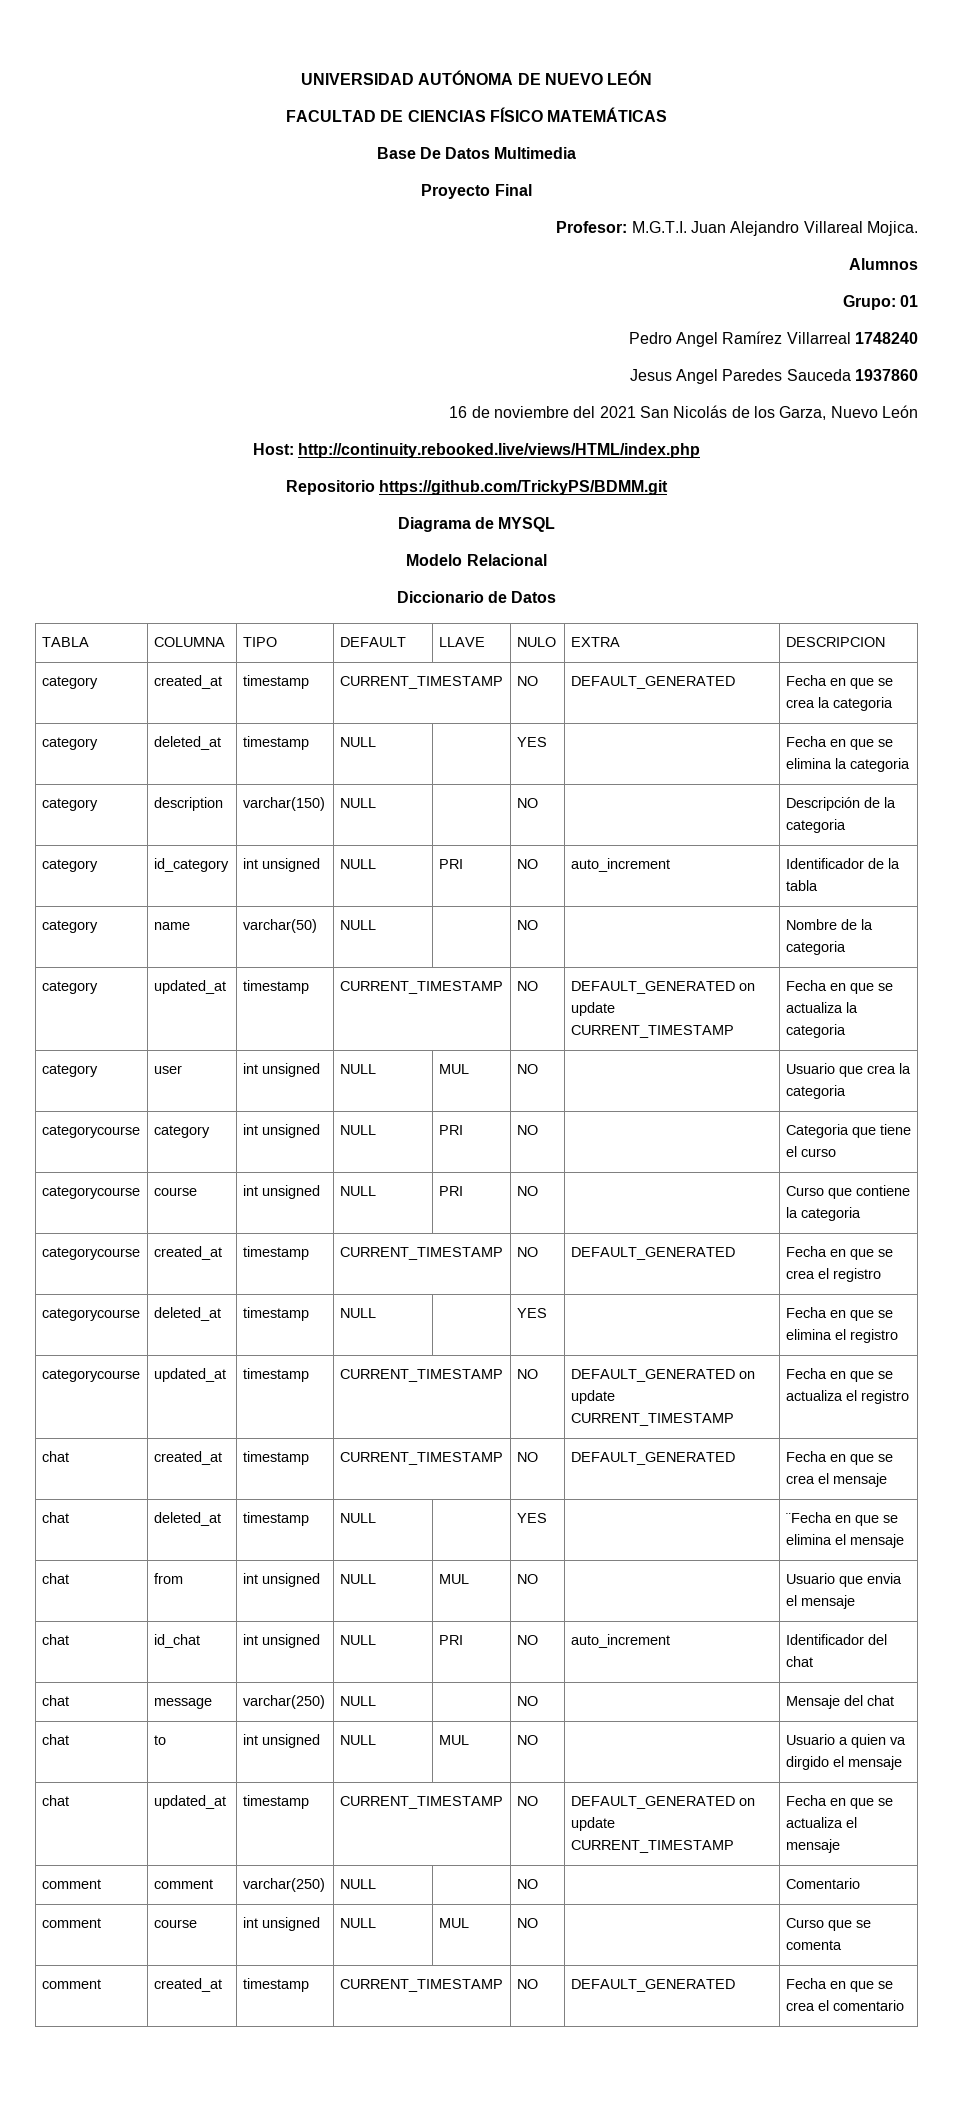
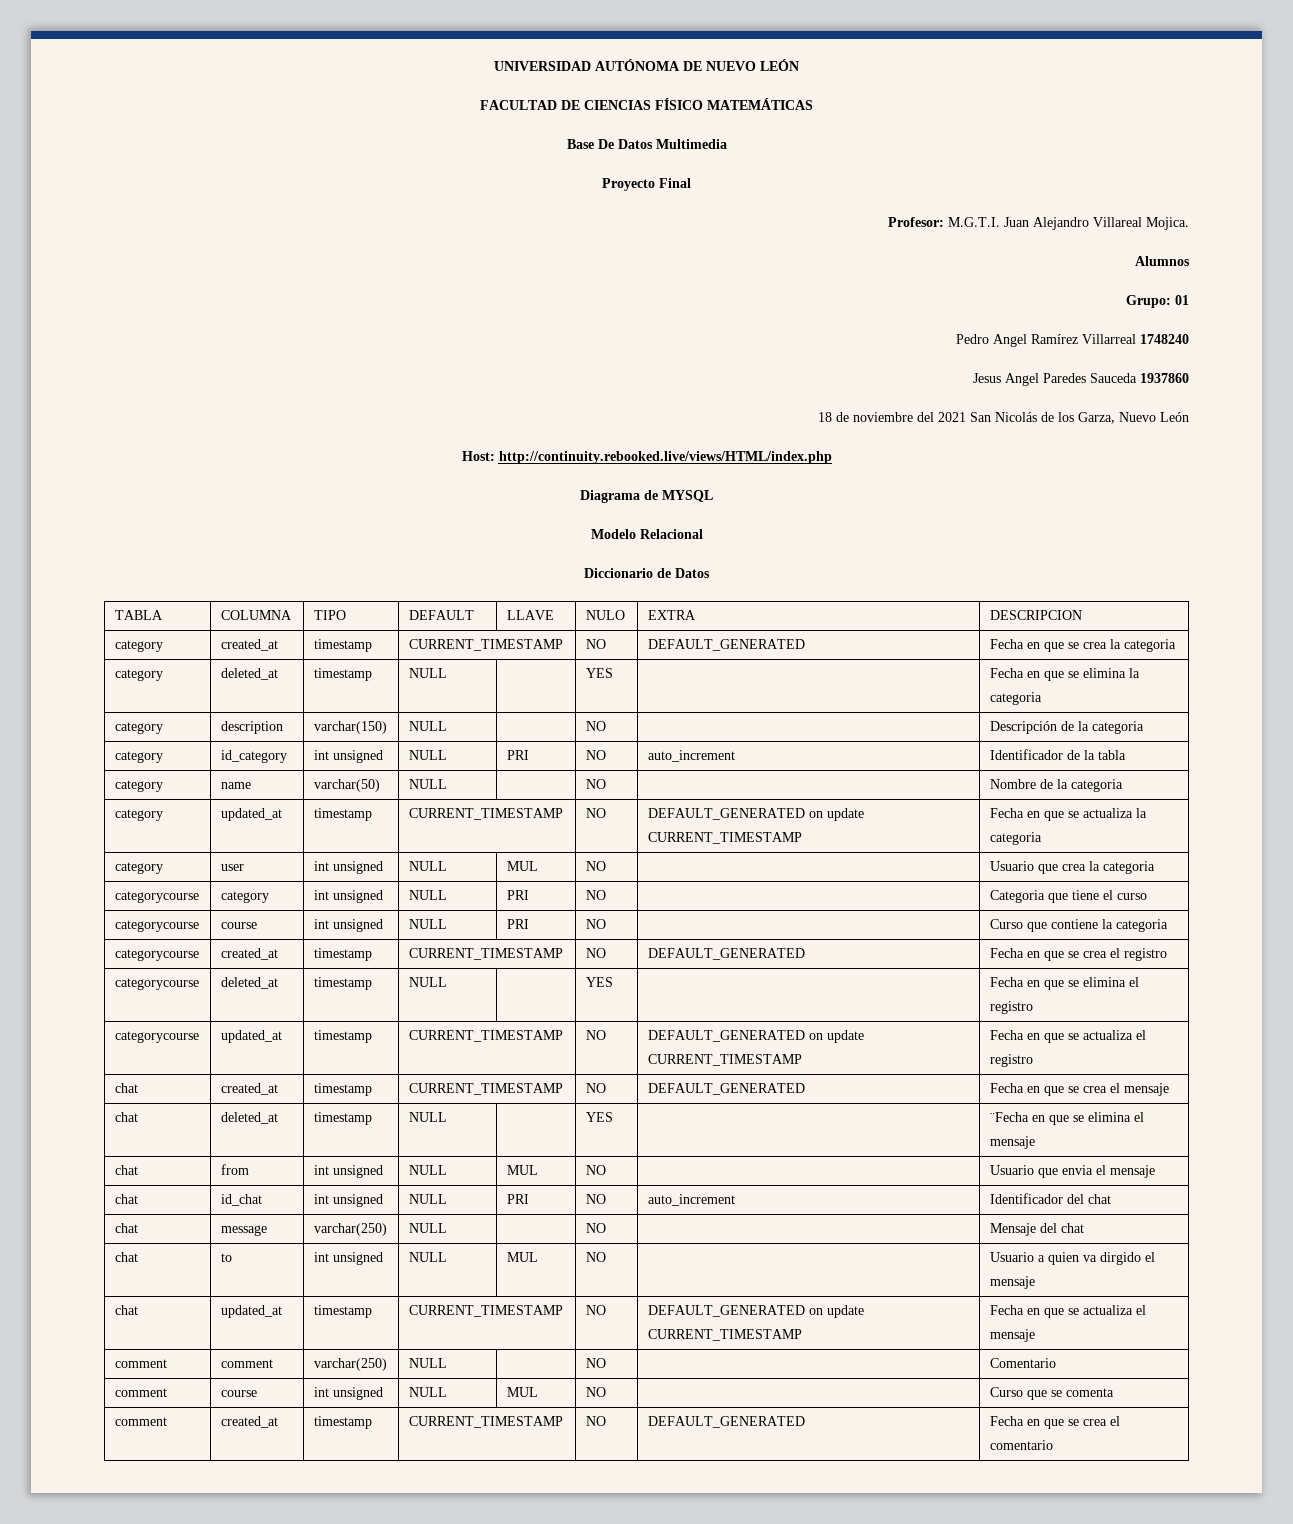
- 16 de noviembre del 2021 San Nicolás de los Garza, Nuevo León
+ 18 de noviembre del 2021 San Nicolás de los Garza, Nuevo León
- Repositorio https://github.com/TrickyPS/BDMM.git

